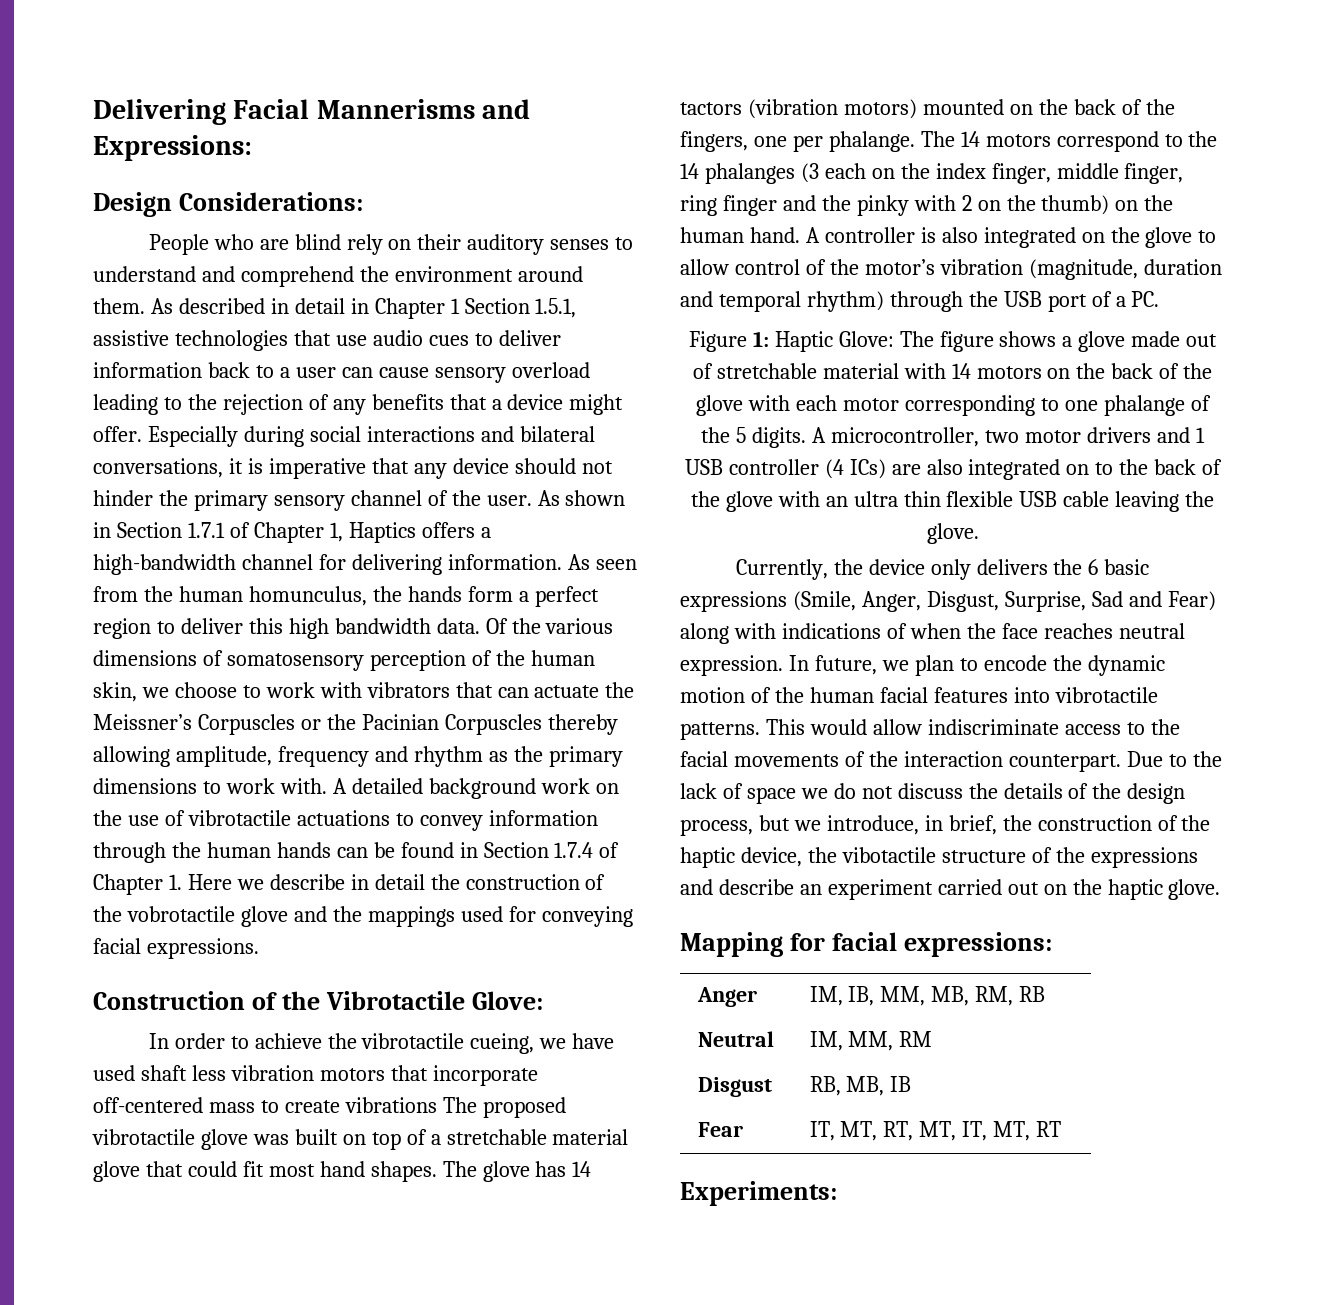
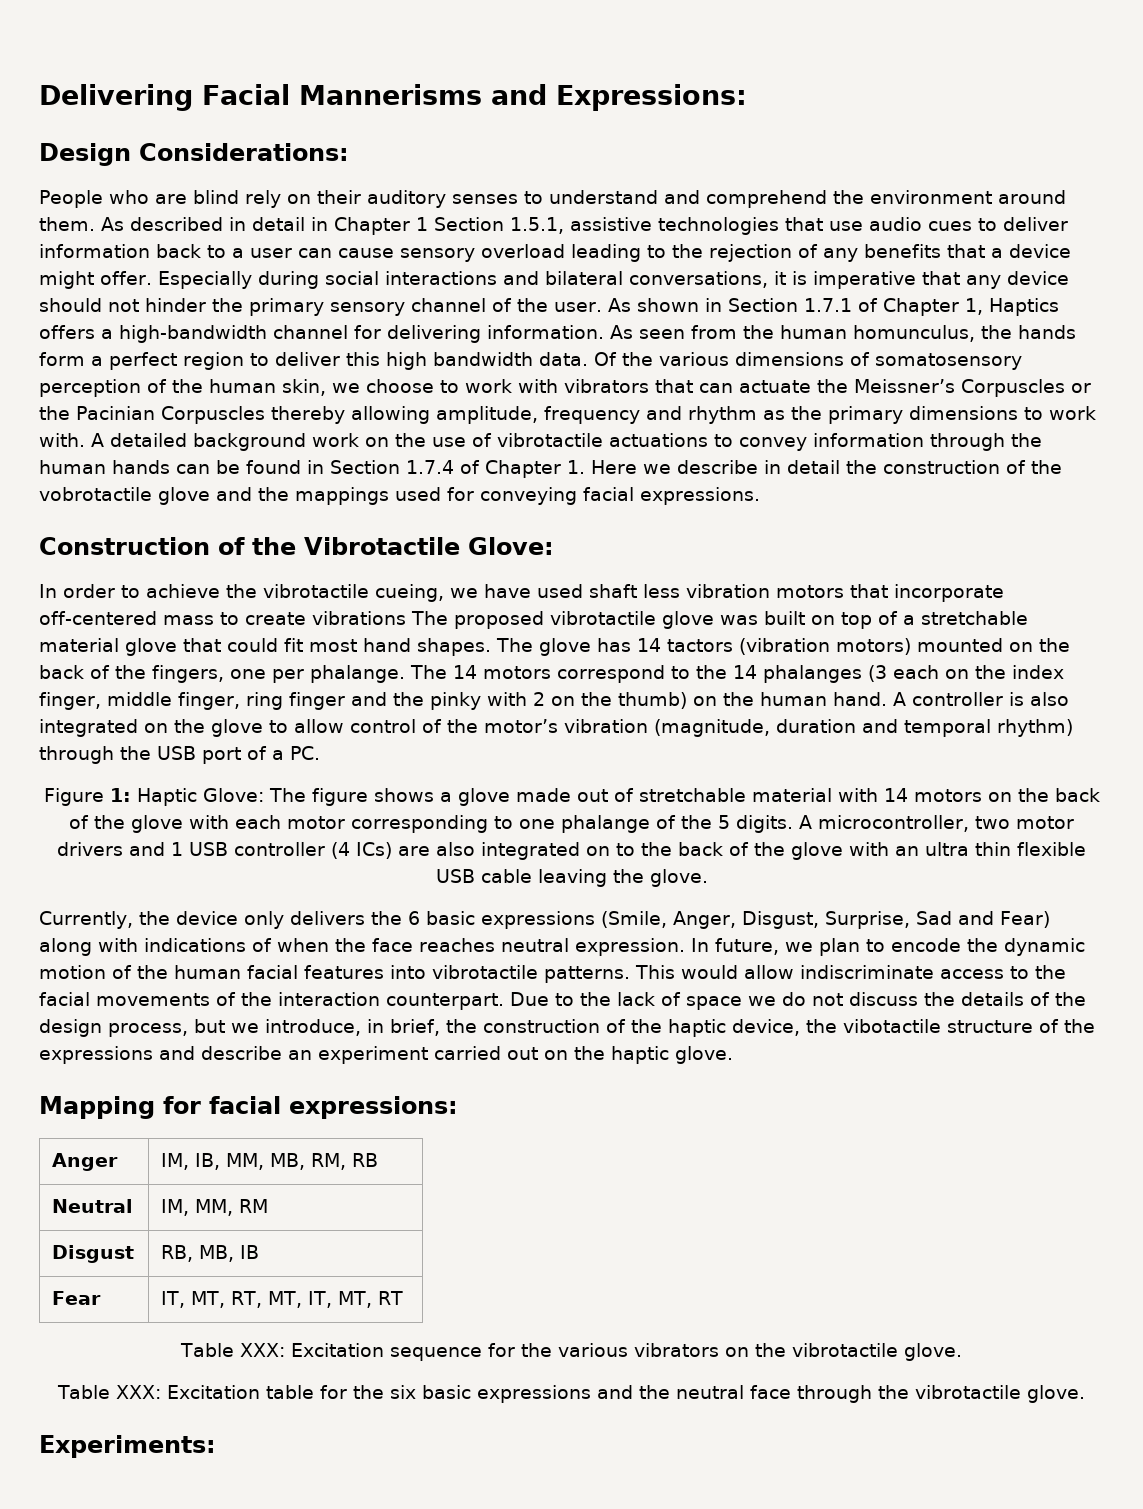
+ Table XXX: Excitation sequence for the various vibrators on the vibrotactile glove.
+ Table XXX: Excitation table for the six basic expressions and the neutral face through the vibrotactile glove.

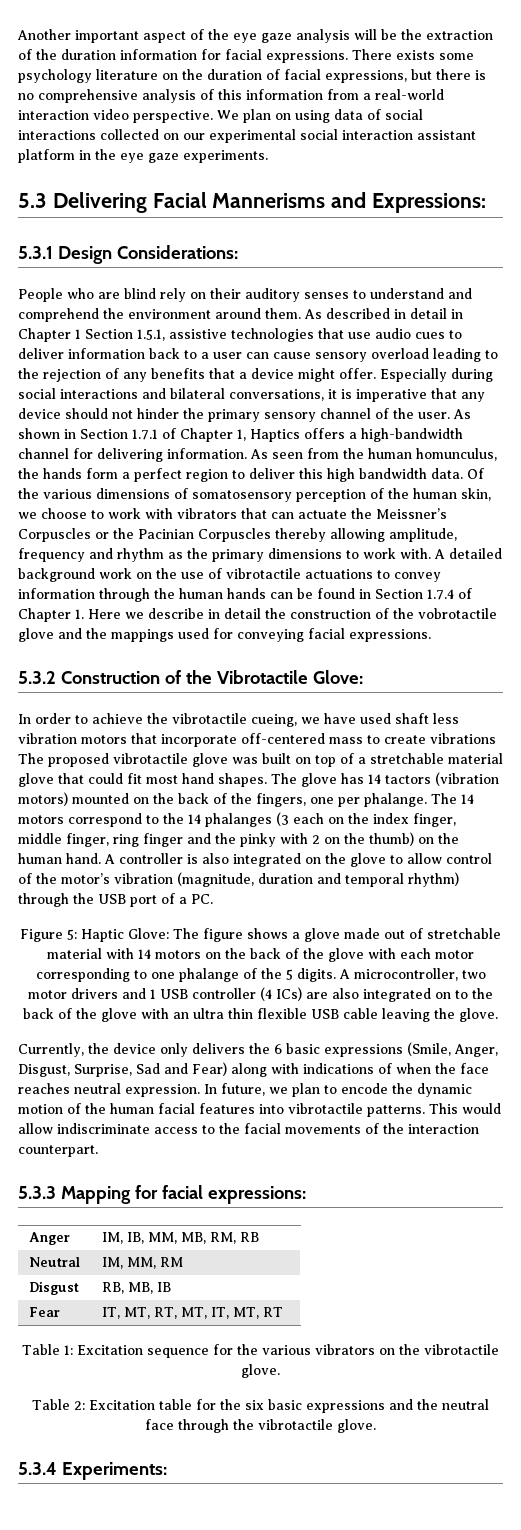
- Delivering Facial Mannerisms and Expressions:
+ Another important aspect of the eye gaze analysis will be the extraction of the duration information for facial expressions. There exists some psychology literature on the duration of facial expressions, but there is no comprehensive analysis of this information from a real-world interaction video perspective. We plan on using data of social interactions collected on our experimental social interaction assistant platform in the eye gaze experiments.
+ 5.3 Delivering Facial Mannerisms and Expressions:
- Design Considerations:
+ 5.3.1 Design Considerations:
- Construction of the Vibrotactile Glove:
+ 5.3.2 Construction of the Vibrotactile Glove:
- Figure 1: Haptic Glove: The figure shows a glove made out of stretchable material with 14 motors on the back of the glove with each motor corresponding to one phalange of the 5 digits.
+ Figure 5: Haptic Glove: The figure shows a glove made out of stretchable material with 14 motors on the back of the glove with each motor corresponding to one phalange of the 5 digits.
- This would allow indiscriminate access to the facial movements of the interaction counterpart. Due to the lack of space we do not discuss the details of the design process, but we introduce, in brief, the construction of the haptic device, the vibotactile structure of the expressions and describe an experiment carried out on the haptic glove.
- Mapping for facial expressions:
+ This would allow indiscriminate access to the facial movements of the interaction counterpart.
+ 5.3.3 Mapping for facial expressions:
- Table XXX: Excitation sequence for the various vibrators on the vibrotactile glove.
+ Table 1: Excitation sequence for the various vibrators on the vibrotactile glove.
- Table XXX: Excitation table for the six basic expressions and the neutral face through the vibrotactile glove.
+ Table 2: Excitation table for the six basic expressions and the neutral face through the vibrotactile glove.
- Experiments:
+ 5.3.4 Experiments:

